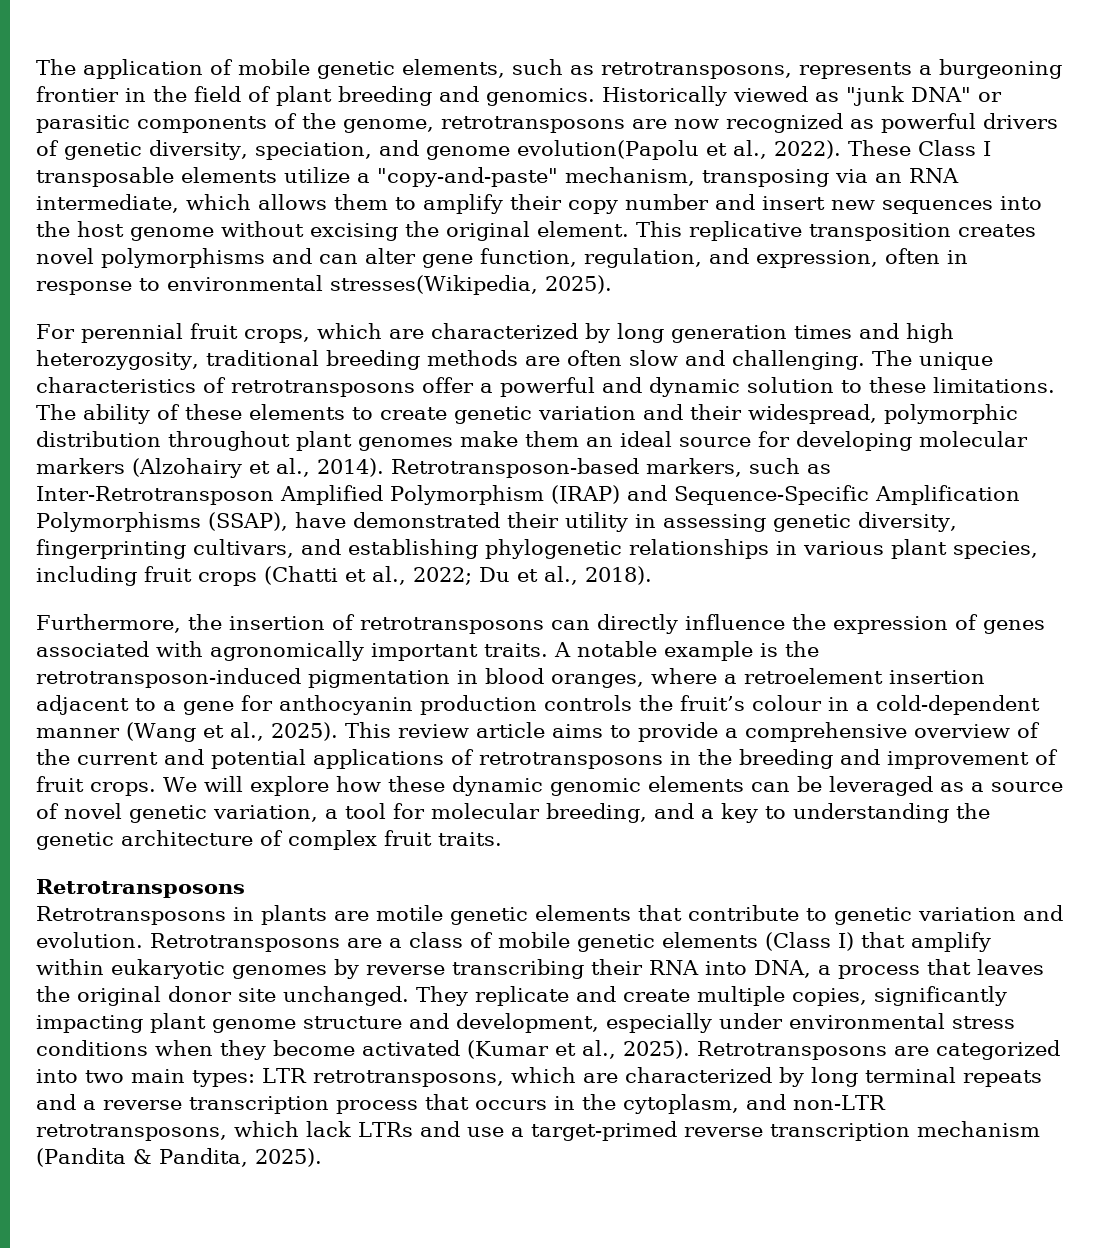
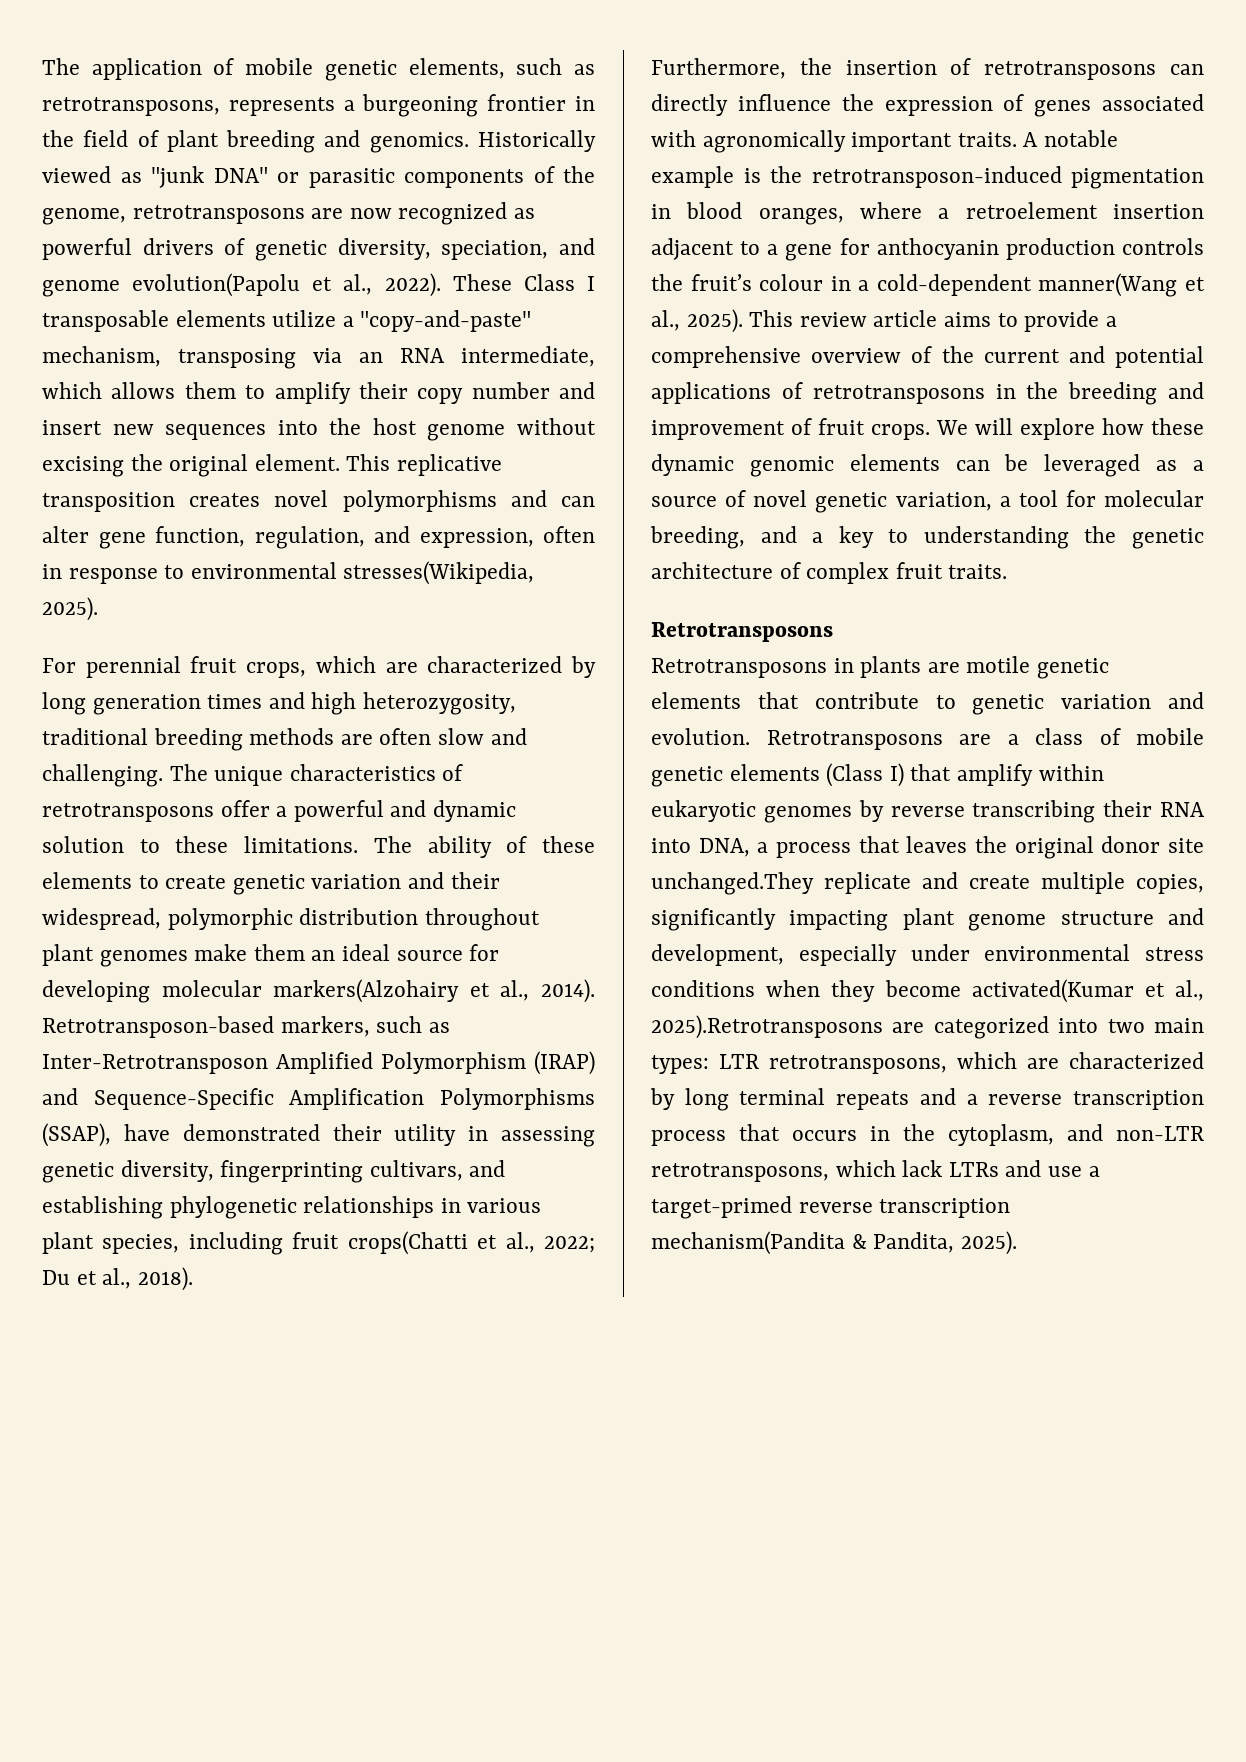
- The ability of these elements to create genetic variation and their widespread, polymorphic distribution throughout plant genomes make them an ideal source for developing molecular markers (Alzohairy et al., 2014).
+ The ability of these elements to create genetic variation and their widespread, polymorphic distribution throughout plant genomes make them an ideal source for developing molecular markers(Alzohairy et al., 2014).
- Retrotransposon-based markers, such as Inter-Retrotransposon Amplified Polymorphism (IRAP) and Sequence-Specific Amplification Polymorphisms (SSAP), have demonstrated their utility in assessing genetic diversity, fingerprinting cultivars, and establishing phylogenetic relationships in various plant species, including fruit crops (Chatti et al., 2022; Du et al., 2018).
+ Retrotransposon-based markers, such as Inter-Retrotransposon Amplified Polymorphism (IRAP) and Sequence-Specific Amplification Polymorphisms (SSAP), have demonstrated their utility in assessing genetic diversity, fingerprinting cultivars, and establishing phylogenetic relationships in various plant species, including fruit crops(Chatti et al., 2022; Du et al., 2018).
- A notable example is the retrotransposon-induced pigmentation in blood oranges, where a retroelement insertion adjacent to a gene for anthocyanin production controls the fruit’s colour in a cold-dependent manner (Wang et al., 2025).
+ A notable example is the retrotransposon-induced pigmentation in blood oranges, where a retroelement insertion adjacent to a gene for anthocyanin production controls the fruit’s colour in a cold-dependent manner(Wang et al., 2025).
- Retrotransposons are a class of mobile genetic elements (Class I) that amplify within eukaryotic genomes by reverse transcribing their RNA into DNA, a process that leaves the original donor site unchanged. They replicate and create multiple copies, significantly impacting plant genome structure and development, especially under environmental stress conditions when they become activated (Kumar et al., 2025). Retrotransposons are categorized into two main types:
+ Retrotransposons are a class of mobile genetic elements (Class I) that amplify within eukaryotic genomes by reverse transcribing their RNA into DNA, a process that leaves the original donor site unchanged.They replicate and create multiple copies, significantly impacting plant genome structure and development, especially under environmental stress conditions when they become activated(Kumar et al., 2025).Retrotransposons are categorized into two main types:
- LTR retrotransposons, which are characterized by long terminal repeats and a reverse transcription process that occurs in the cytoplasm, and non-LTR retrotransposons, which lack LTRs and use a target-primed reverse transcription mechanism (Pandita & Pandita, 2025).
+ LTR retrotransposons, which are characterized by long terminal repeats and a reverse transcription process that occurs in the cytoplasm, and non-LTR retrotransposons, which lack LTRs and use a target-primed reverse transcription mechanism(Pandita & Pandita, 2025).

